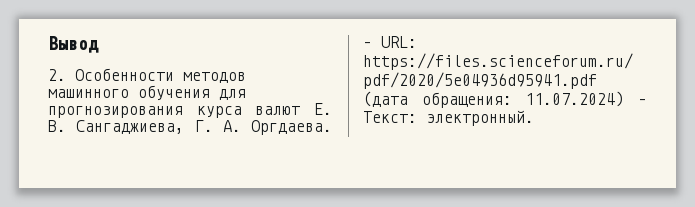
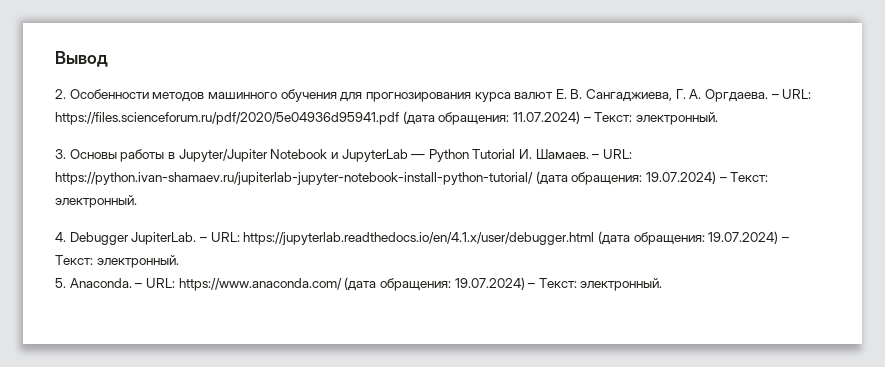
+ 3. Основы работы в Jupyter/Jupiter Notebook и JupyterLab — Python Tutorial И. Шамаев. – URL: https://python.ivan-shamaev.ru/jupiterlab-jupyter-notebook-install-python-tutorial/ (дата обращения: 19.07.2024) – Текст: электронный.
+ 4. Debugger JupiterLab. – URL: https://jupyterlab.readthedocs.io/en/4.1.x/user/debugger.html (дата обращения: 19.07.2024) – Текст: электронный.
+ 5. Anaconda. – URL: https://www.anaconda.com/ (дата обращения: 19.07.2024) – Текст: электронный.

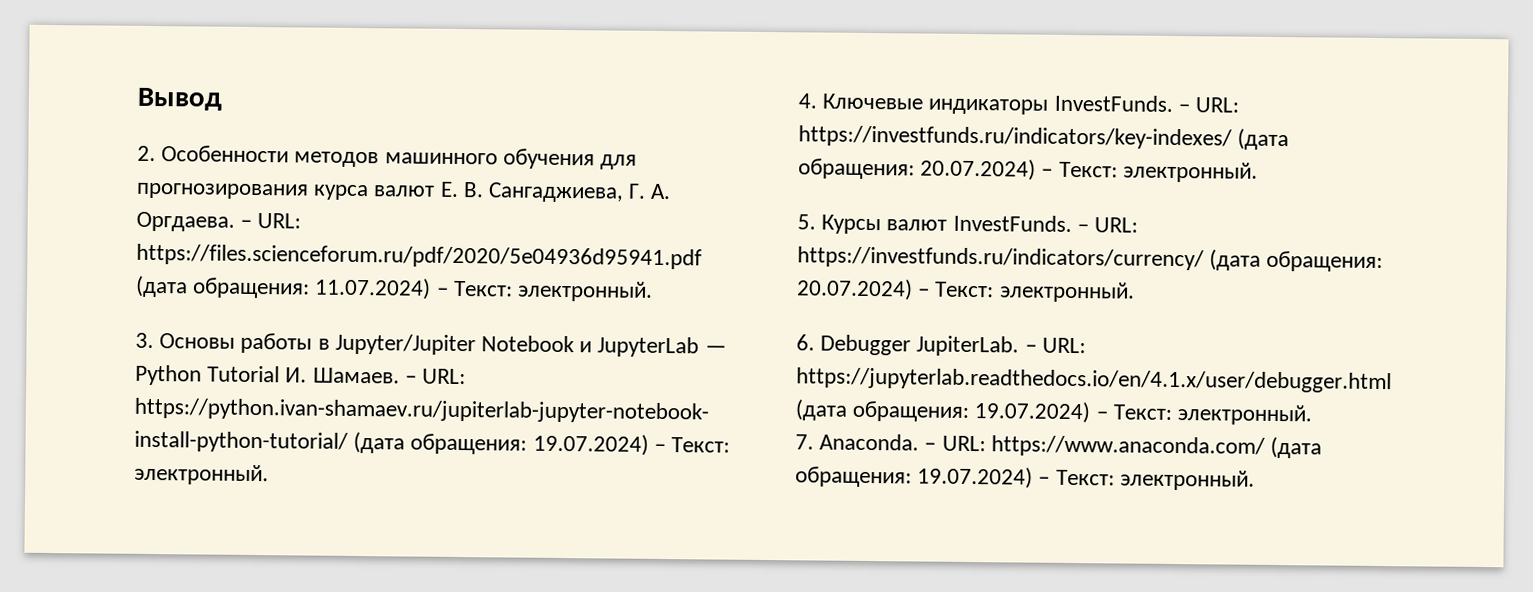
- 4. Debugger JupiterLab.
+ 4. Ключевые индикаторы InvestFunds. – URL: https://investfunds.ru/indicators/key-indexes/ (дата обращения: 20.07.2024) – Текст: электронный.
+ 5. Курсы валют InvestFunds. – URL: https://investfunds.ru/indicators/currency/ (дата обращения: 20.07.2024) – Текст: электронный.
+ 6. Debugger JupiterLab.
- 5. Anaconda.
+ 7. Anaconda.

